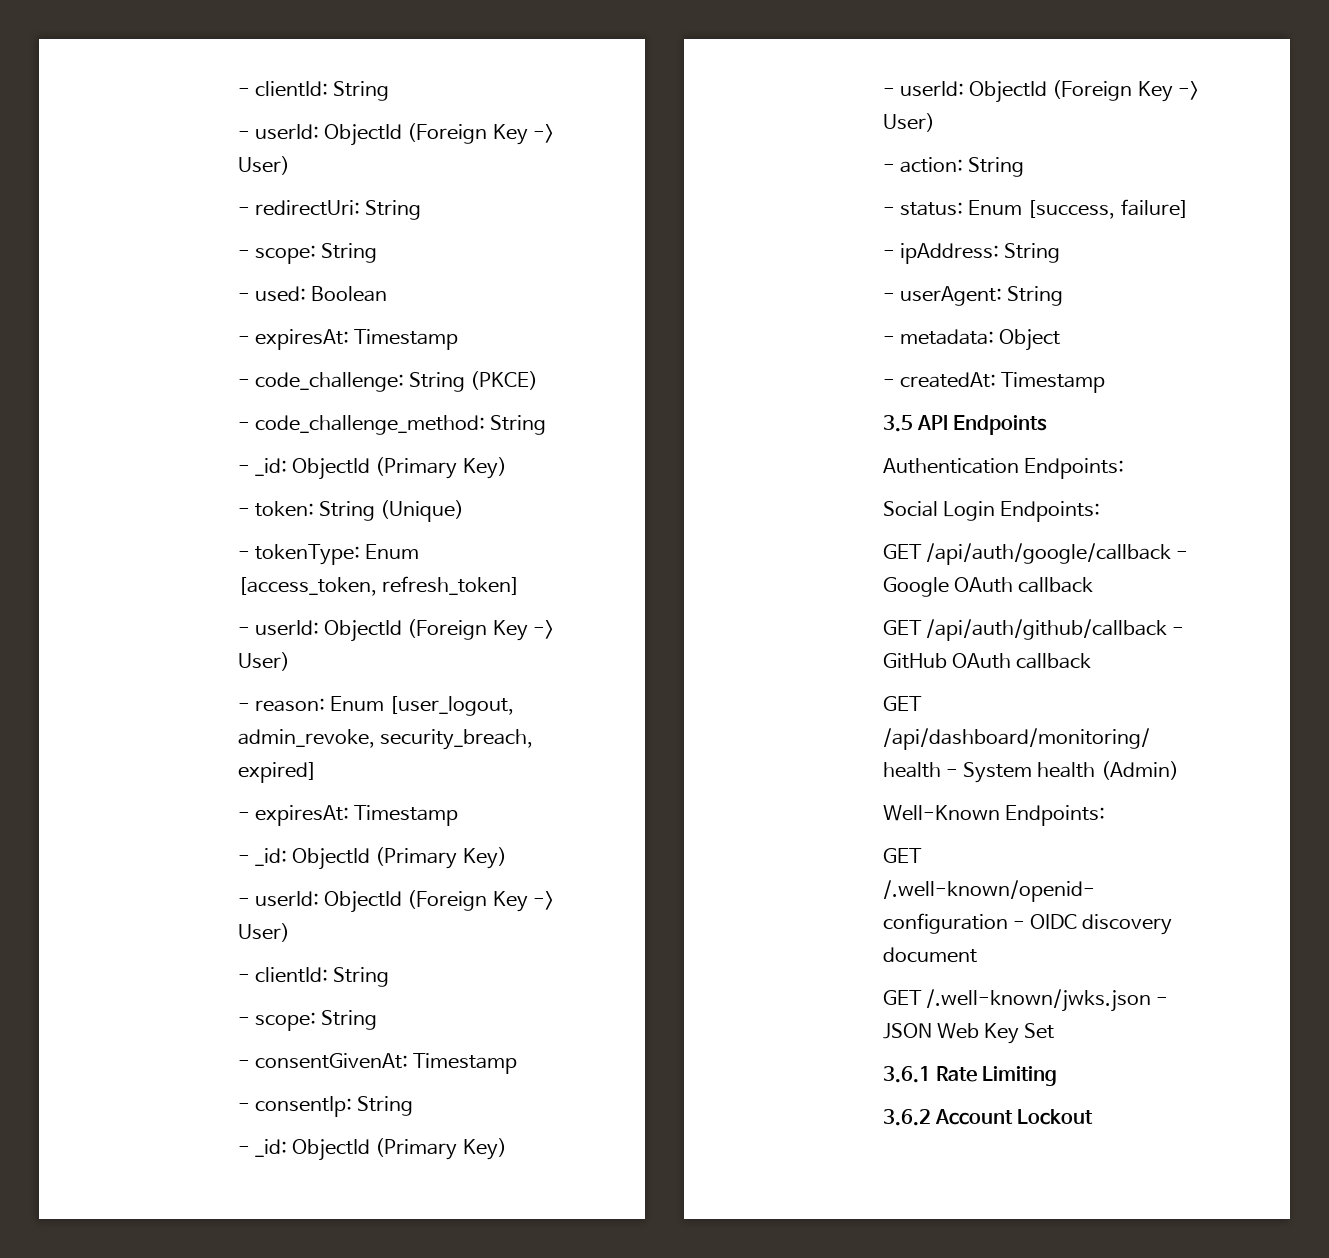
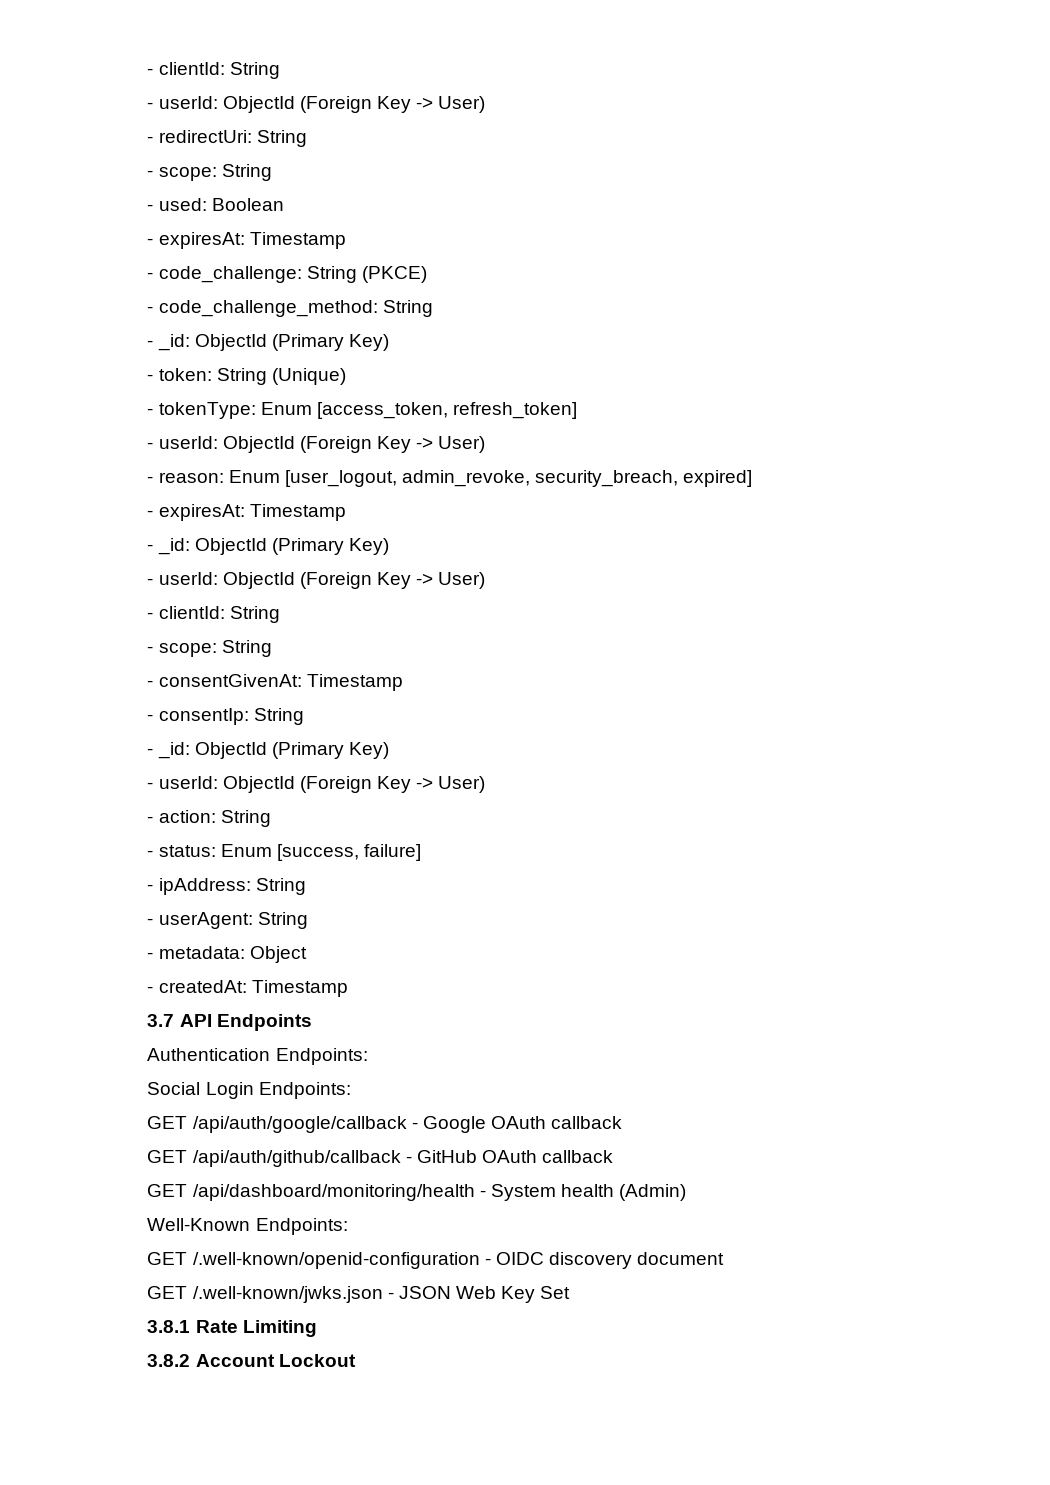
- 3.5 API Endpoints
+ 3.7 API Endpoints
- 3.6.1 Rate Limiting
+ 3.8.1 Rate Limiting
- 3.6.2 Account Lockout
+ 3.8.2 Account Lockout

